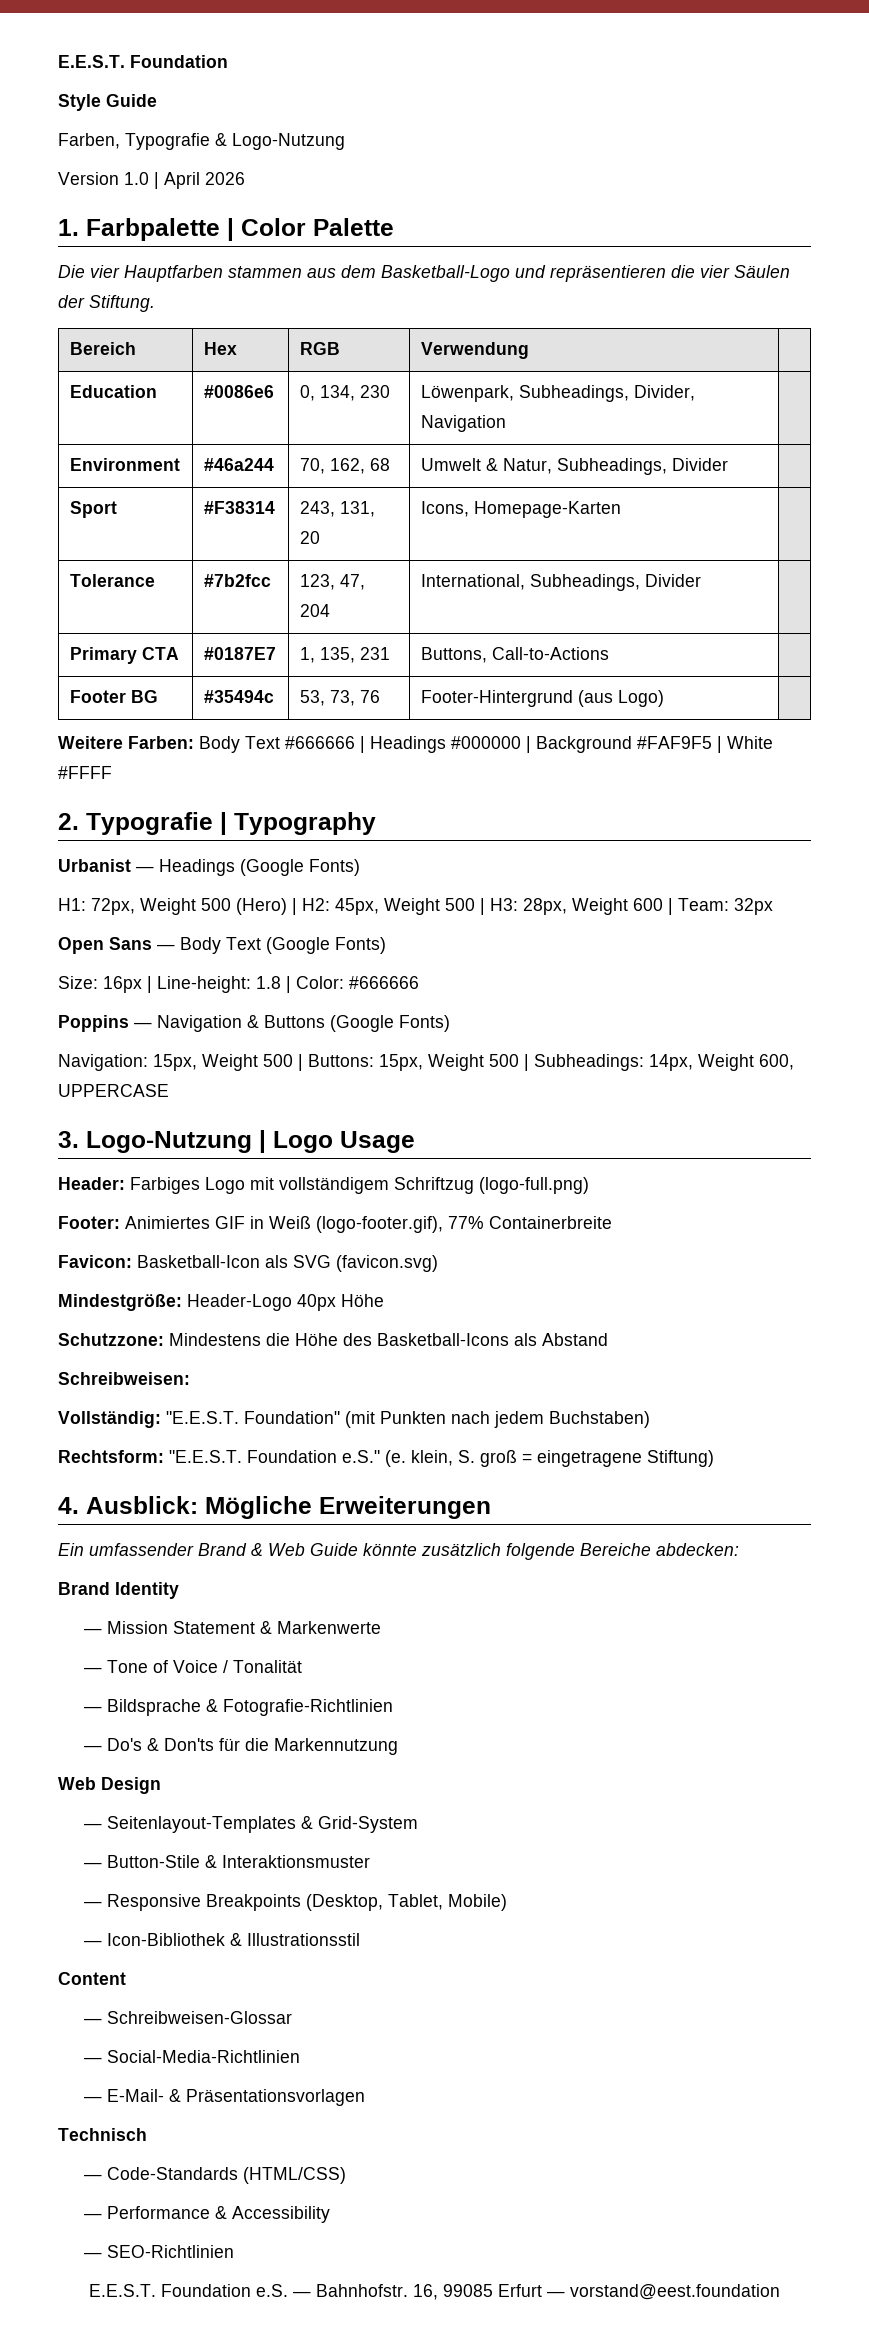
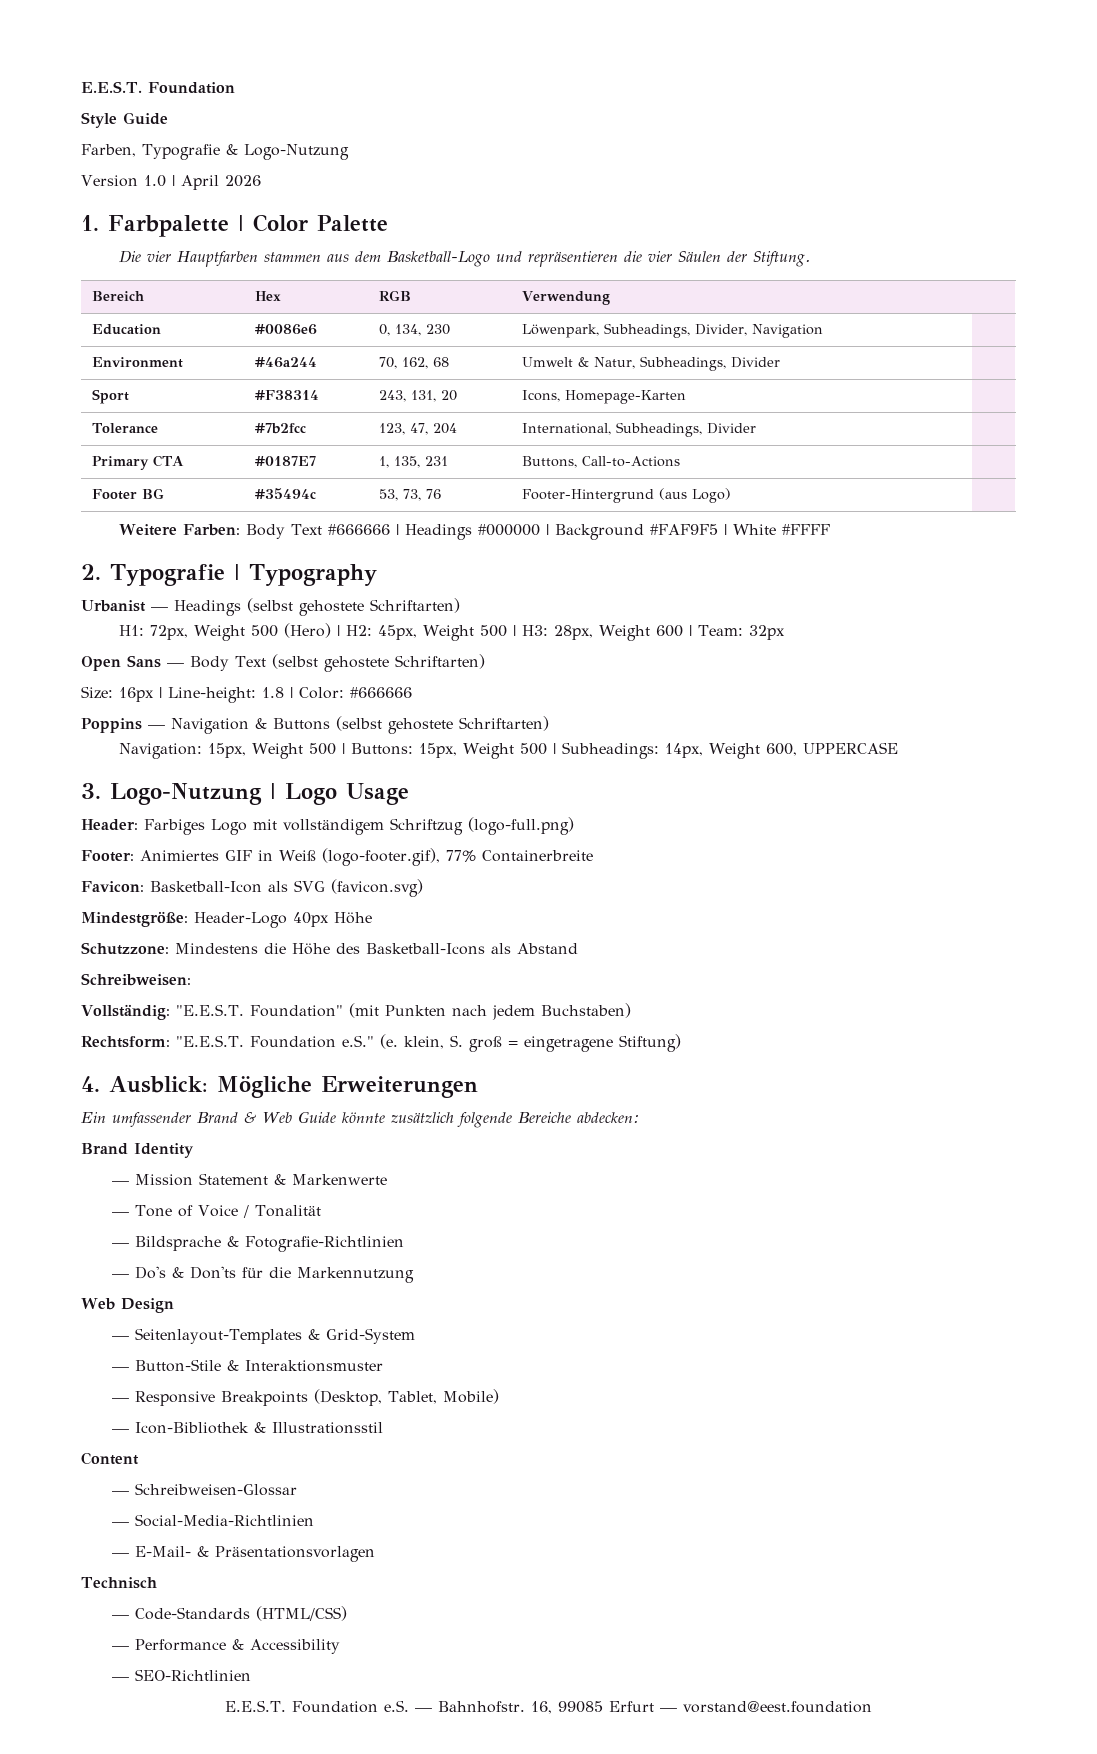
- Urbanist — Headings (Google Fonts)
+ Urbanist — Headings (selbst gehostete Schriftarten)
- Open Sans — Body Text (Google Fonts)
+ Open Sans — Body Text (selbst gehostete Schriftarten)
- Poppins — Navigation & Buttons (Google Fonts)
+ Poppins — Navigation & Buttons (selbst gehostete Schriftarten)

